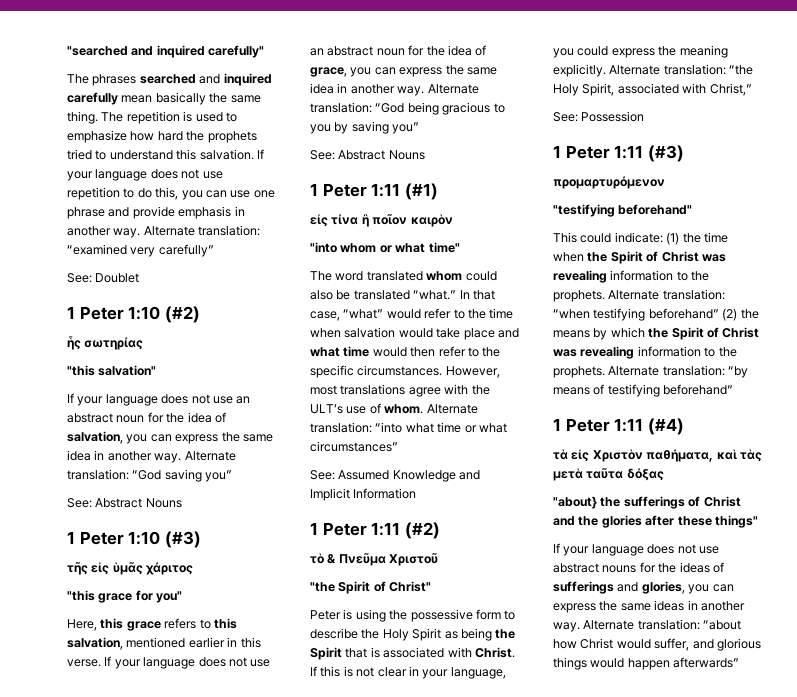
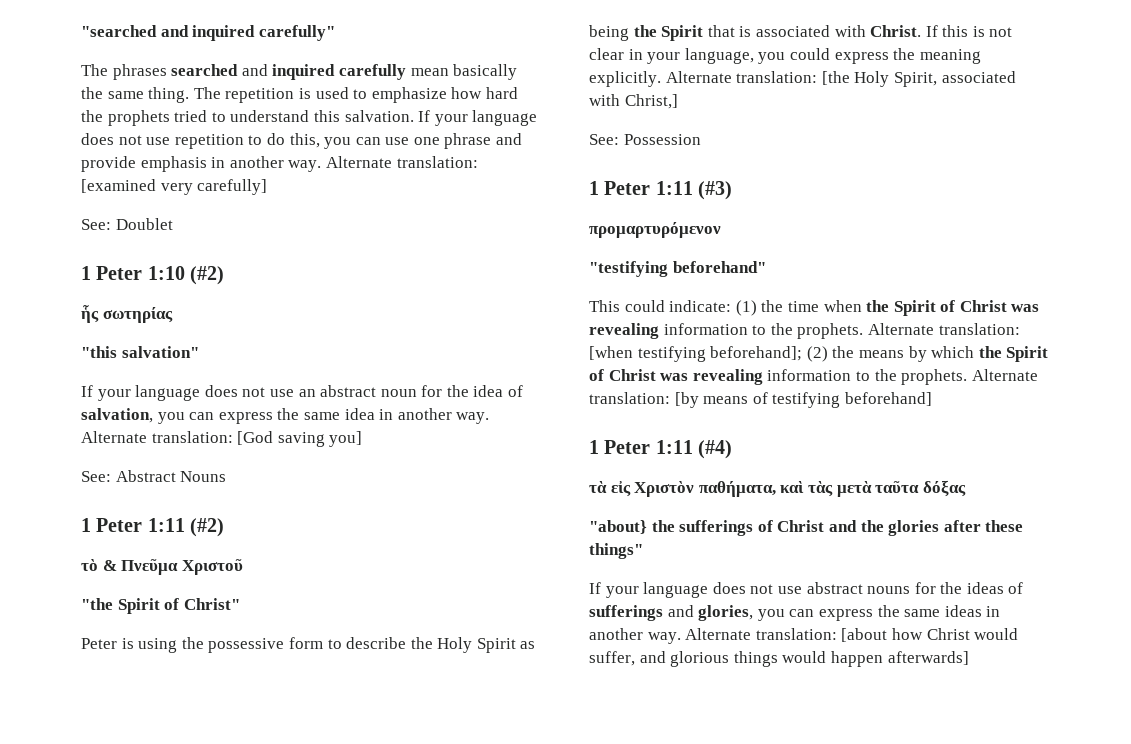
- Alternate translation: “examined very carefully”
+ Alternate translation: [examined very carefully]
- Alternate translation: “God saving you”
+ Alternate translation: [God saving you]
  See: Abstract Nouns
- 1 Peter 1:10 (#3)
- τῆς εἰς ὑμᾶς χάριτος
- "this grace for you"
- Here, this grace refers to this salvation, mentioned earlier in this verse. If your language does not use an abstract noun for the idea of grace, you can express the same idea in another way. Alternate translation: “God being gracious to you by saving you”
- See: Abstract Nouns
- 1 Peter 1:11 (#1)
- εἰς τίνα ἢ ποῖον καιρὸν
- "into whom or what time"
- The word translated whom could also be translated “what.” In that case, “what” would refer to the time when salvation would take place and what time would then refer to the specific circumstances. However, most translations agree with the ULT’s use of whom. Alternate translation: “into what time or what circumstances”
- See: Assumed Knowledge and Implicit Information
- Alternate translation: “the Holy Spirit, associated with Christ,”
+ Alternate translation: [the Holy Spirit, associated with Christ,]
- Alternate translation: “when testifying beforehand” (2) the means by which the Spirit of Christ was revealing information to the prophets.
+ Alternate translation: [when testifying beforehand]; (2) the means by which the Spirit of Christ was revealing information to the prophets.
- Alternate translation: “by means of testifying beforehand”
+ Alternate translation: [by means of testifying beforehand]
- Alternate translation: “about how Christ would suffer, and glorious things would happen afterwards”
+ Alternate translation: [about how Christ would suffer, and glorious things would happen afterwards]

